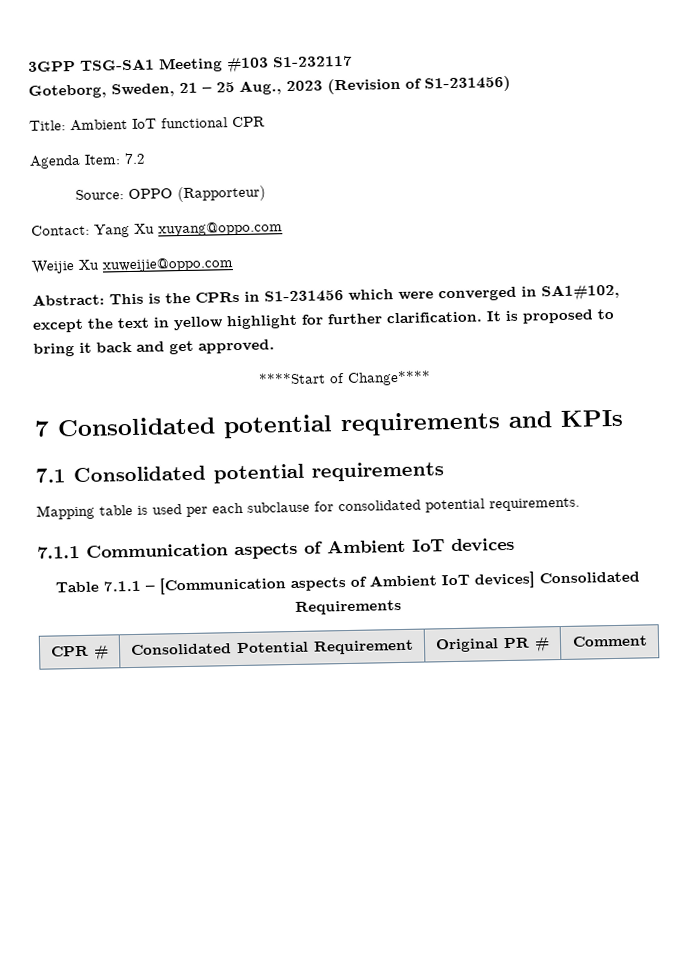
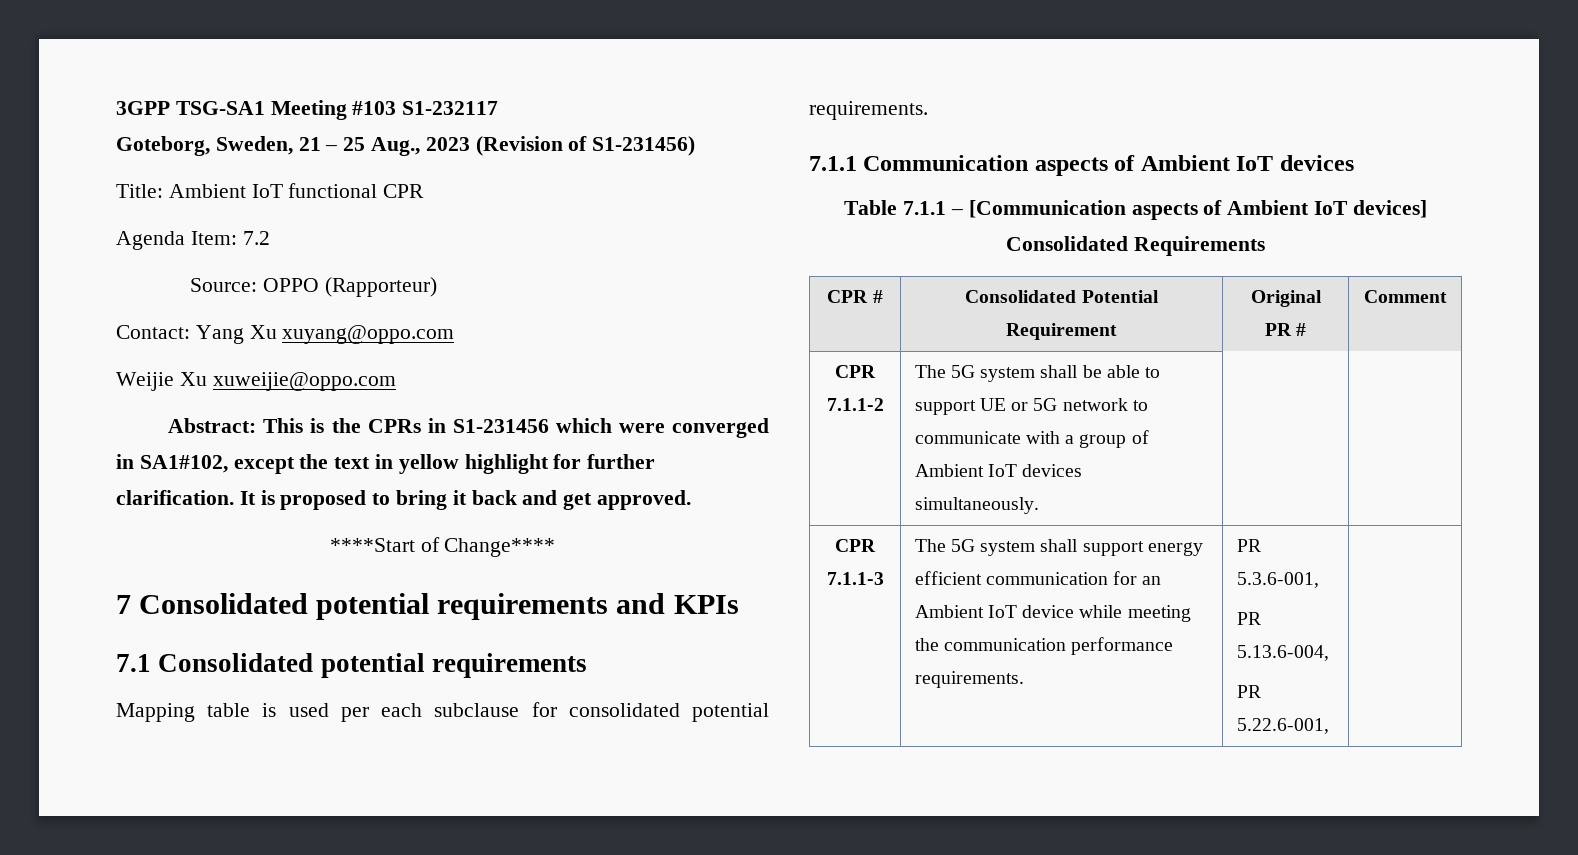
+ CPR 7.1.1-2 | The 5G system shall be able to support UE or 5G network to communicate with a group of Ambient IoT devices simultaneously. | |
+ CPR 7.1.1-3 | The 5G system shall support energy efficient communication for an Ambient IoT device while meeting the communication performance requirements. | PR 5.3.6-001,
+ PR 5.13.6-004,
+ PR 5.22.6-001, |

